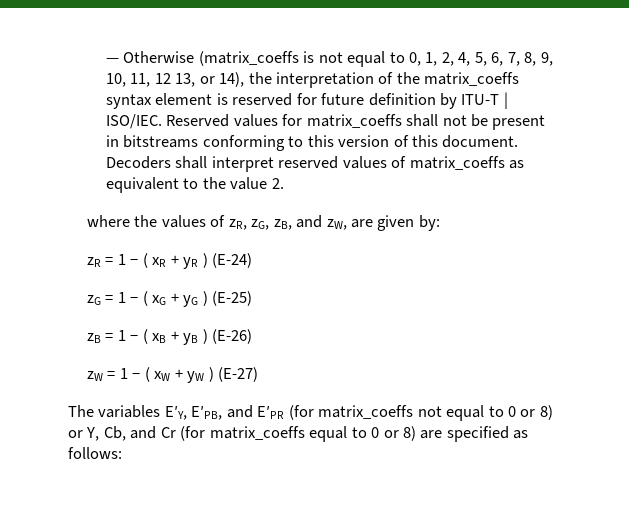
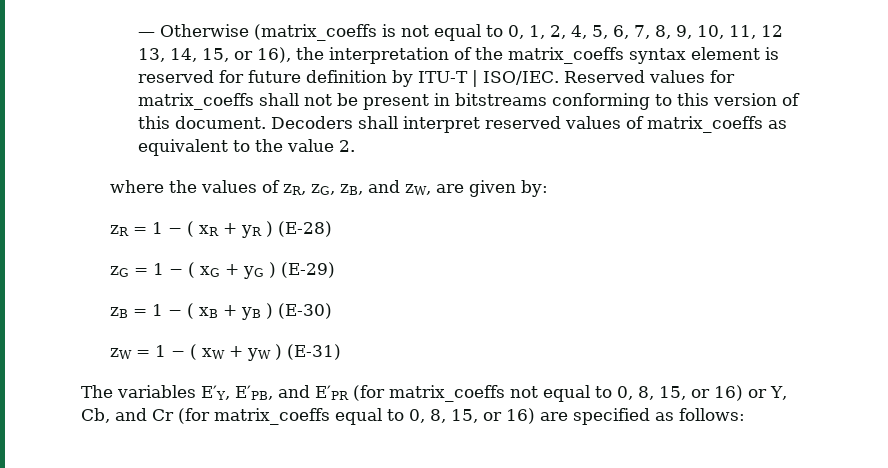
- — Otherwise (matrix_coeffs is not equal to 0, 1, 2, 4, 5, 6, 7, 8, 9, 10, 11, 12 13, or 14), the interpretation of the matrix_coeffs syntax element is reserved for future definition by ITU-T | ISO/IEC.
+ — Otherwise (matrix_coeffs is not equal to 0, 1, 2, 4, 5, 6, 7, 8, 9, 10, 11, 12 13, 14, 15, or 16), the interpretation of the matrix_coeffs syntax element is reserved for future definition by ITU-T | ISO/IEC.
- zR = 1 − ( xR + yR ) (E-24)
+ zR = 1 − ( xR + yR ) (E-28)
- zG = 1 − ( xG + yG ) (E-25)
+ zG = 1 − ( xG + yG ) (E-29)
- zB = 1 − ( xB + yB ) (E-26)
+ zB = 1 − ( xB + yB ) (E-30)
- zW = 1 − ( xW + yW ) (E-27)
+ zW = 1 − ( xW + yW ) (E-31)
- The variables E′Y, E′PB, and E′PR (for matrix_coeffs not equal to 0 or 8) or Y, Cb, and Cr (for matrix_coeffs equal to 0 or 8) are specified as follows:
+ The variables E′Y, E′PB, and E′PR (for matrix_coeffs not equal to 0, 8, 15, or 16) or Y, Cb, and Cr (for matrix_coeffs equal to 0, 8, 15, or 16) are specified as follows:

